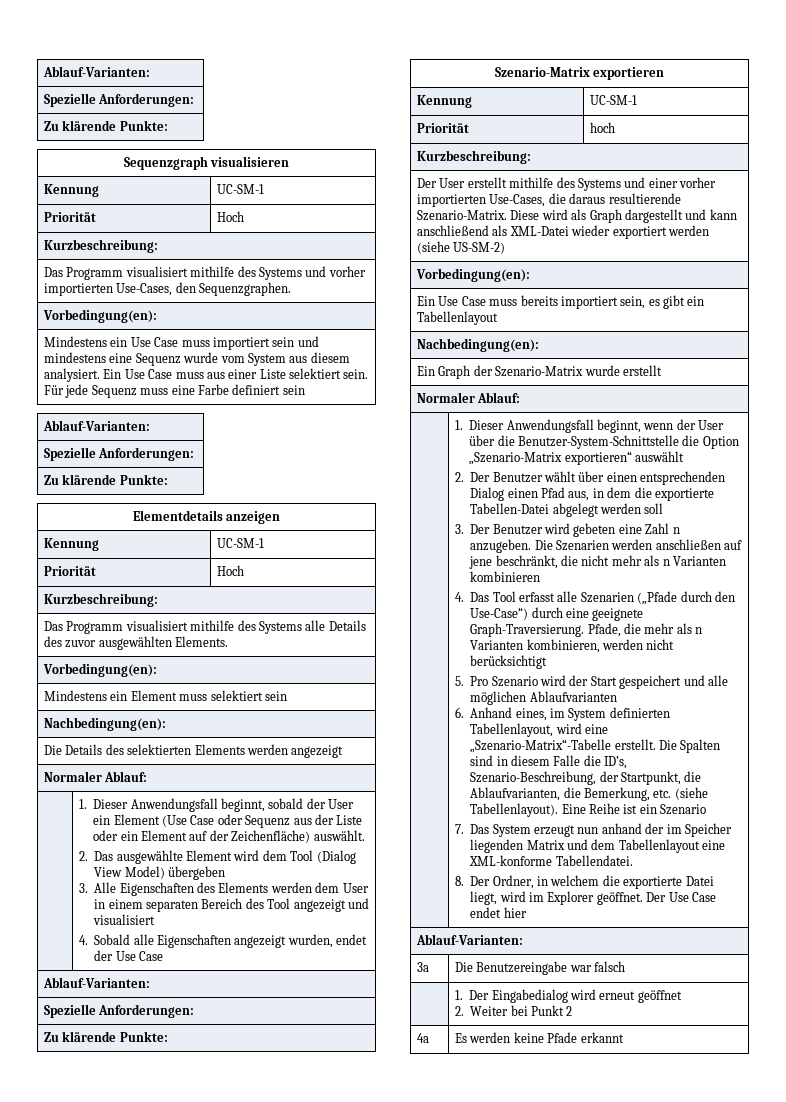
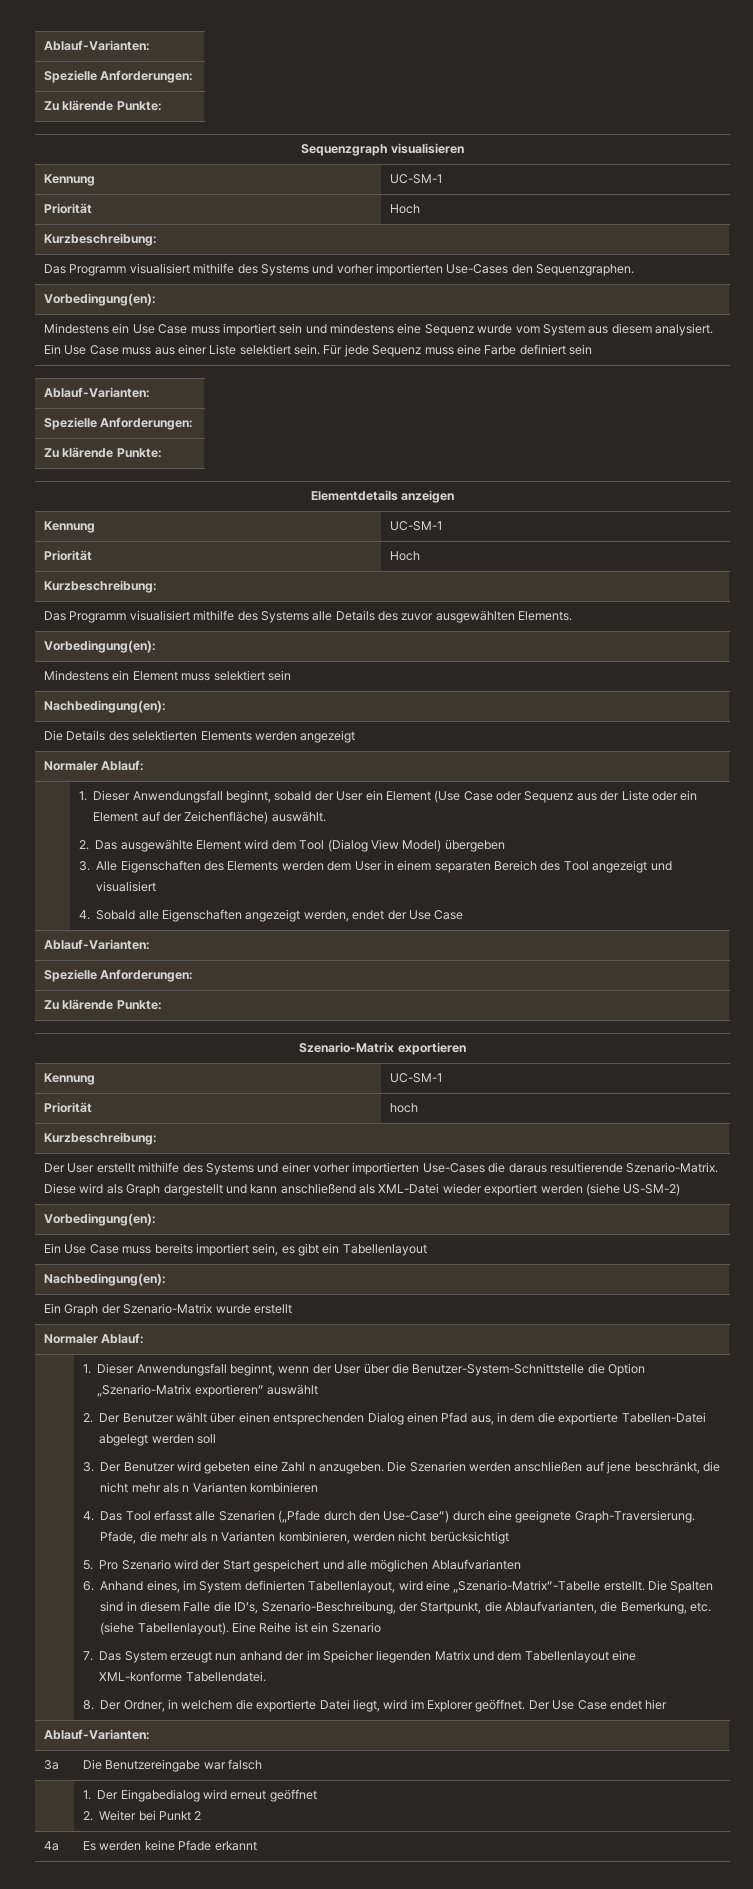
- Das Programm visualisiert mithilfe des Systems und vorher importierten Use-Cases, den Sequenzgraphen.
+ Das Programm visualisiert mithilfe des Systems und vorher importierten Use-Cases den Sequenzgraphen.
- 4. Sobald alle Eigenschaften angezeigt wurden, endet der Use Case
+ 4. Sobald alle Eigenschaften angezeigt werden, endet der Use Case
- Der User erstellt mithilfe des Systems und einer vorher importierten Use-Cases, die daraus resultierende Szenario-Matrix. Diese wird als Graph dargestellt und kann anschließend als XML-Datei wieder exportiert werden (siehe US-SM-2)
+ Der User erstellt mithilfe des Systems und einer vorher importierten Use-Cases die daraus resultierende Szenario-Matrix. Diese wird als Graph dargestellt und kann anschließend als XML-Datei wieder exportiert werden (siehe US-SM-2)

